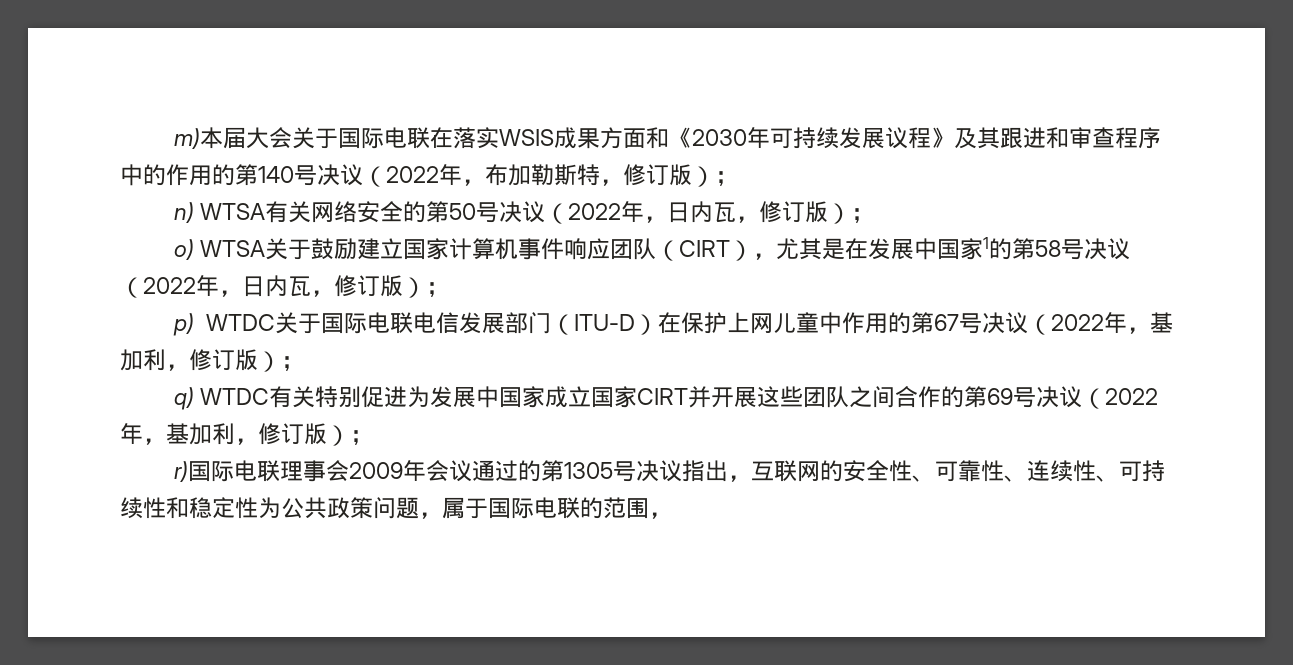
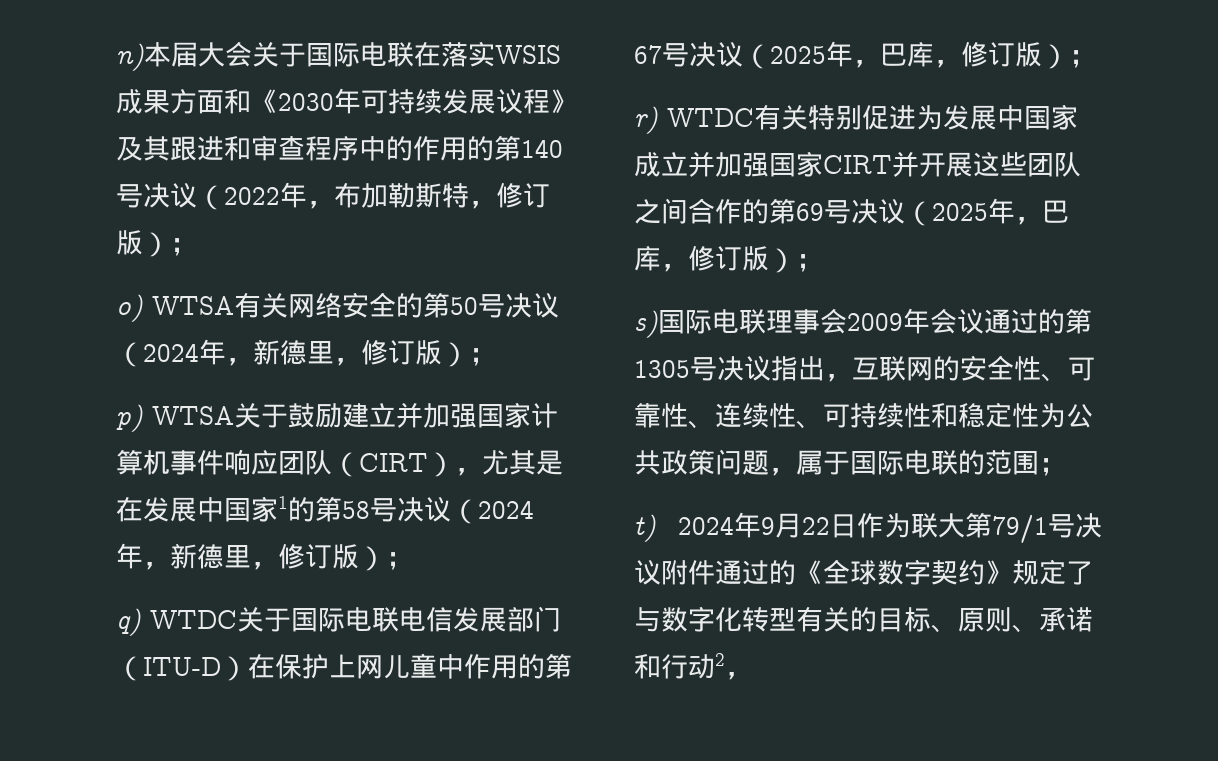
- m)本届大会关于国际电联在落实WSIS成果方面和《2030年可持续发展议程》及其跟进和审查程序中的作用的第140号决议（2022年，布加勒斯特，修订版）；
+ n)本届大会关于国际电联在落实WSIS成果方面和《2030年可持续发展议程》及其跟进和审查程序中的作用的第140号决议（2022年，布加勒斯特，修订版）；
- n) WTSA有关网络安全的第50号决议（2022年，日内瓦，修订版）；
- o) WTSA关于鼓励建立国家计算机事件响应团队（CIRT），尤其是在发展中国家1的第58号决议（2022年，日内瓦，修订版）；
- p) WTDC关于国际电联电信发展部门（ITU-D）在保护上网儿童中作用的第67号决议（2022年，基加利，修订版）；
- q) WTDC有关特别促进为发展中国家成立国家CIRT并开展这些团队之间合作的第69号决议（2022年，基加利，修订版）；
- r)国际电联理事会2009年会议通过的第1305号决议指出，互联网的安全性、可靠性、连续性、可持续性和稳定性为公共政策问题，属于国际电联的范围，
+ o) WTSA有关网络安全的第50号决议（2024年，新德里，修订版）；
+ p) WTSA关于鼓励建立并加强国家计算机事件响应团队（CIRT），尤其是在发展中国家1的第58号决议（2024年，新德里，修订版）；
+ q) WTDC关于国际电联电信发展部门（ITU-D）在保护上网儿童中作用的第67号决议（2025年，巴库，修订版）；
+ r) WTDC有关特别促进为发展中国家成立并加强国家CIRT并开展这些团队之间合作的第69号决议（2025年，巴库，修订版）；
+ s)国际电联理事会2009年会议通过的第1305号决议指出，互联网的安全性、可靠性、连续性、可持续性和稳定性为公共政策问题，属于国际电联的范围；
+ t) 2024年9月22日作为联大第79/1号决议附件通过的《全球数字契约》规定了与数字化转型有关的目标、原则、承诺和行动2，

